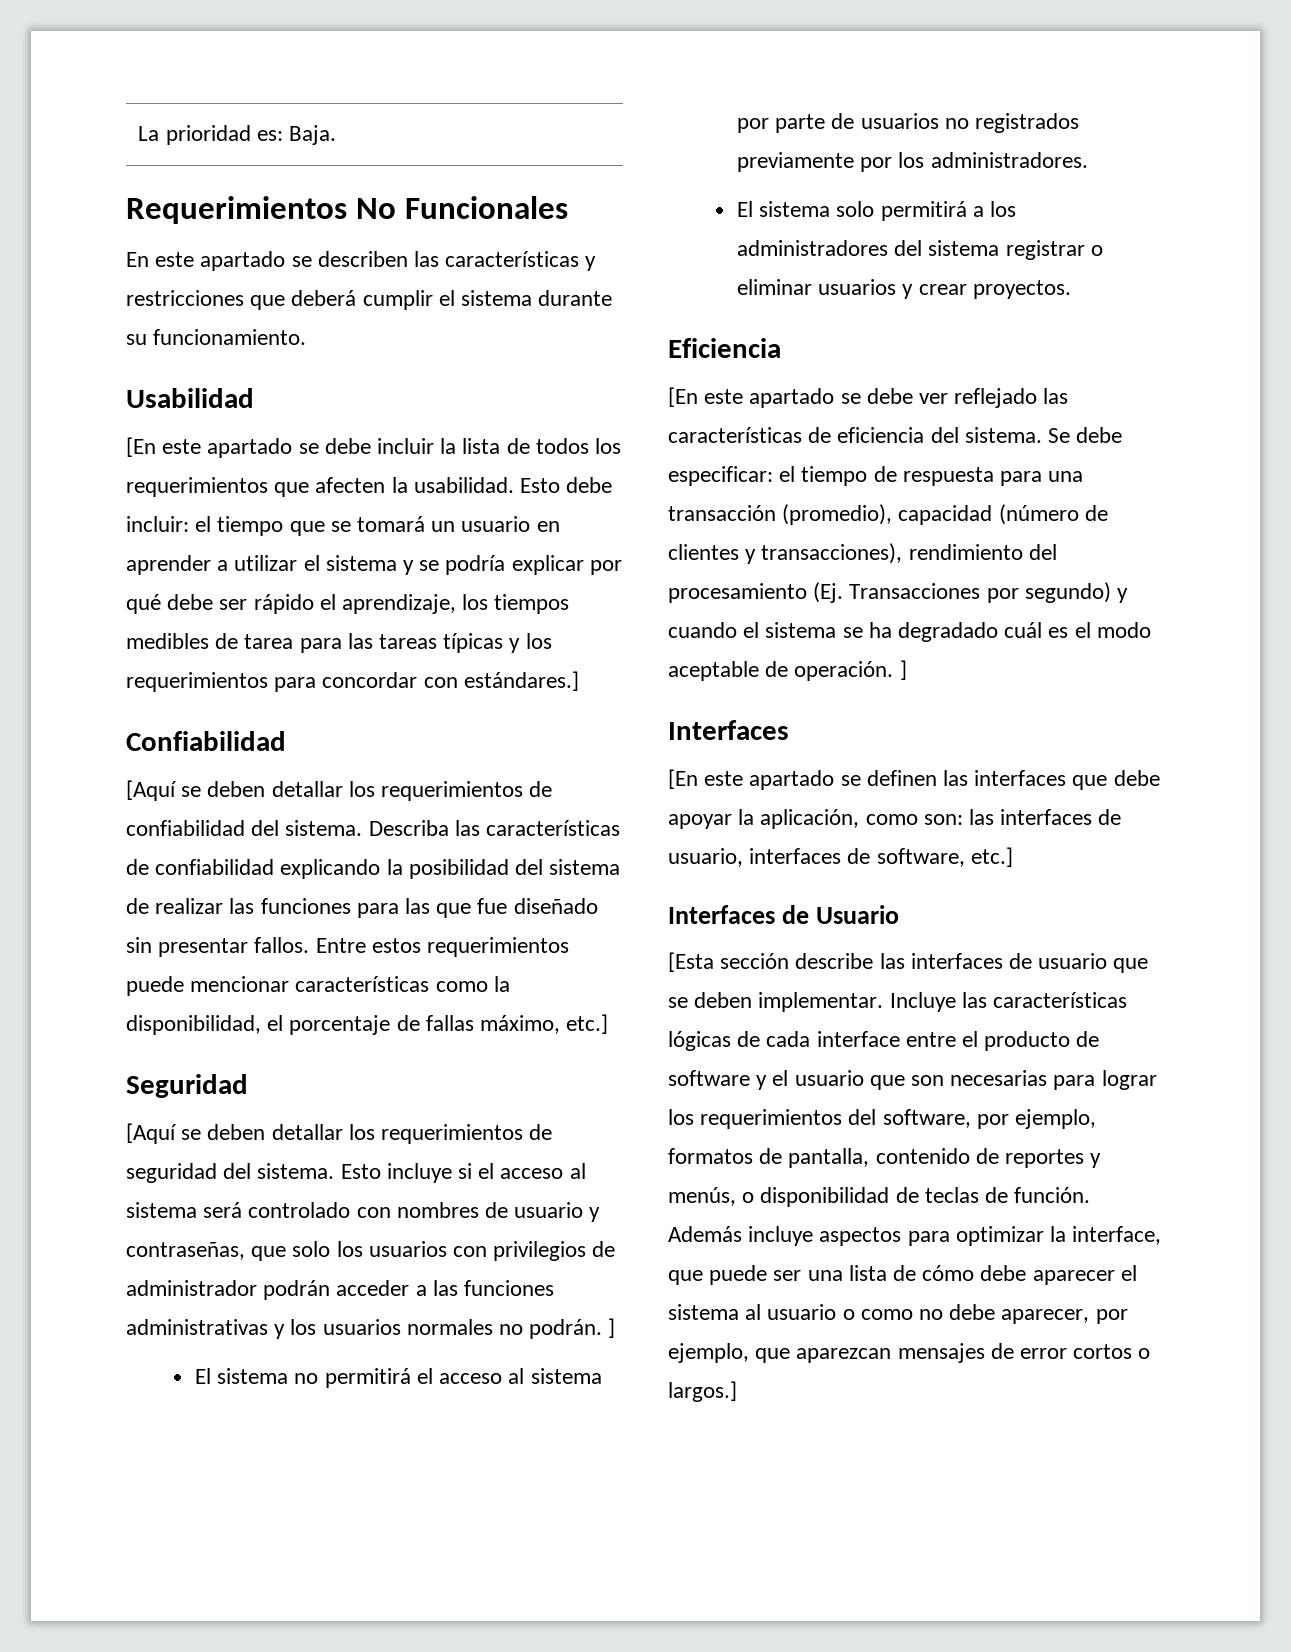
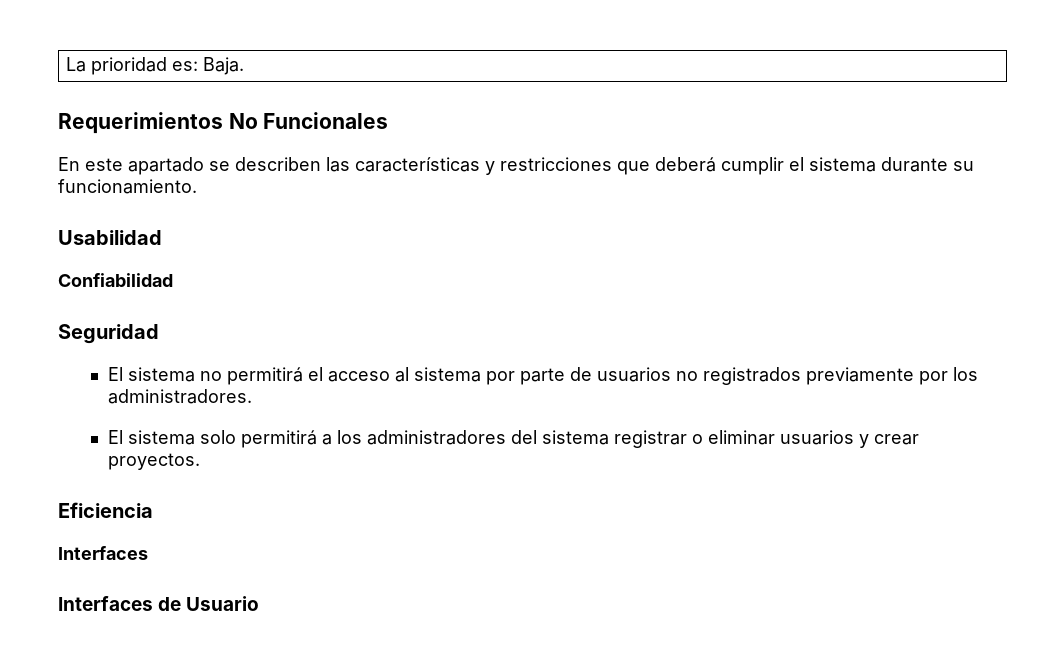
- [En este apartado se debe incluir la lista de todos los requerimientos que afecten la usabilidad. Esto debe incluir: el tiempo que se tomará un usuario en aprender a utilizar el sistema y se podría explicar por qué debe ser rápido el aprendizaje, los tiempos medibles de tarea para las tareas típicas y los requerimientos para concordar con estándares.]
  Confiabilidad
- [Aquí se deben detallar los requerimientos de confiabilidad del sistema. Describa las características de confiabilidad explicando la posibilidad del sistema de realizar las funciones para las que fue diseñado sin presentar fallos. Entre estos requerimientos puede mencionar características como la disponibilidad, el porcentaje de fallas máximo, etc.]
  Seguridad
- [Aquí se deben detallar los requerimientos de seguridad del sistema. Esto incluye si el acceso al sistema será controlado con nombres de usuario y contraseñas, que solo los usuarios con privilegios de administrador podrán acceder a las funciones administrativas y los usuarios normales no podrán. ]
  Eficiencia
- [En este apartado se debe ver reflejado las características de eficiencia del sistema. Se debe especificar: el tiempo de respuesta para una transacción (promedio), capacidad (número de clientes y transacciones), rendimiento del procesamiento (Ej. Transacciones por segundo) y cuando el sistema se ha degradado cuál es el modo aceptable de operación. ]
  Interfaces
- [En este apartado se definen las interfaces que debe apoyar la aplicación, como son: las interfaces de usuario, interfaces de software, etc.]
  Interfaces de Usuario
- [Esta sección describe las interfaces de usuario que se deben implementar. Incluye las características lógicas de cada interface entre el producto de software y el usuario que son necesarias para lograr los requerimientos del software, por ejemplo, formatos de pantalla, contenido de reportes y menús, o disponibilidad de teclas de función. Además incluye aspectos para optimizar la interface, que puede ser una lista de cómo debe aparecer el sistema al usuario o como no debe aparecer, por ejemplo, que aparezcan mensajes de error cortos o largos.]

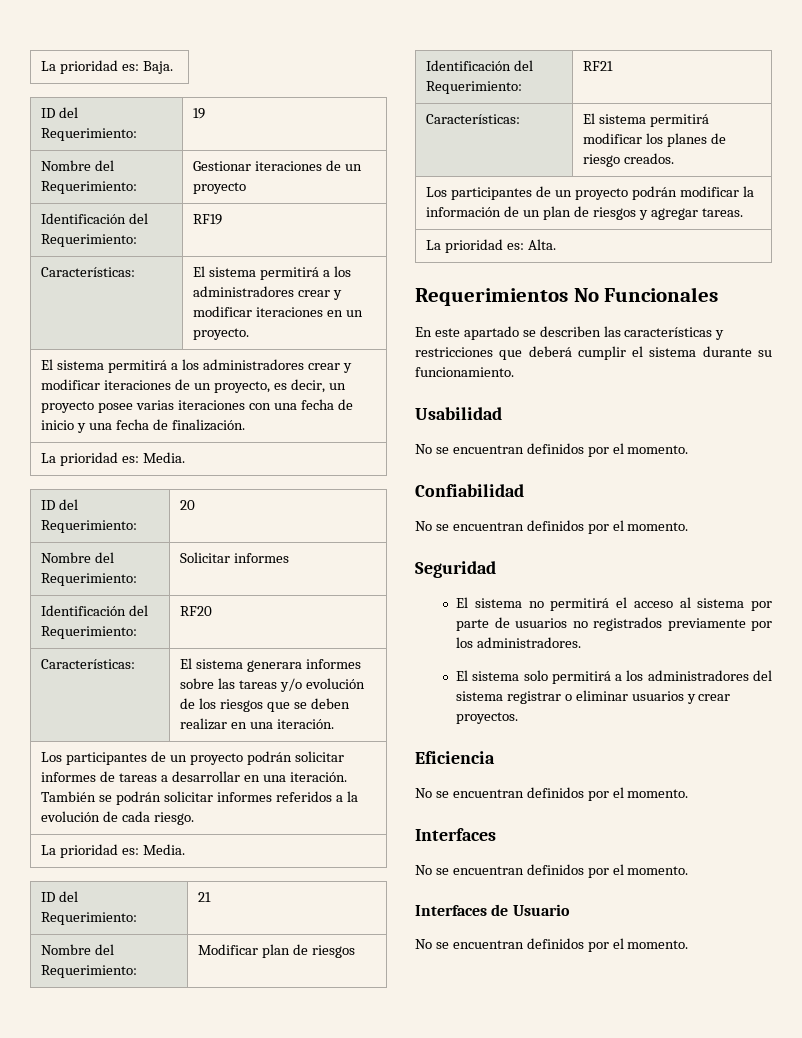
+ ID del Requerimiento: | 19
+ Nombre del Requerimiento: | Gestionar iteraciones de un proyecto
+ Identificación del Requerimiento: | RF19
+ Características: | El sistema permitirá a los administradores crear y modificar iteraciones en un proyecto.
+ El sistema permitirá a los administradores crear y modificar iteraciones de un proyecto, es decir, un proyecto posee varias iteraciones con una fecha de inicio y una fecha de finalización.
+ La prioridad es: Media.
+ ID del Requerimiento: | 20
+ Nombre del Requerimiento: | Solicitar informes
+ Identificación del Requerimiento: | RF20
+ Características: | El sistema generara informes sobre las tareas y/o evolución de los riesgos que se deben realizar en una iteración.
+ Los participantes de un proyecto podrán solicitar informes de tareas a desarrollar en una iteración. También se podrán solicitar informes referidos a la evolución de cada riesgo.
+ La prioridad es: Media.
+ ID del Requerimiento: | 21
+ Nombre del Requerimiento: | Modificar plan de riesgos
+ Identificación del Requerimiento: | RF21
+ Características: | El sistema permitirá modificar los planes de riesgo creados.
+ Los participantes de un proyecto podrán modificar la información de un plan de riesgos y agregar tareas.
+ La prioridad es: Alta.
  Usabilidad
+ No se encuentran definidos por el momento.
  Confiabilidad
+ No se encuentran definidos por el momento.
  Eficiencia
+ No se encuentran definidos por el momento.
  Interfaces
+ No se encuentran definidos por el momento.
  Interfaces de Usuario
+ No se encuentran definidos por el momento.

